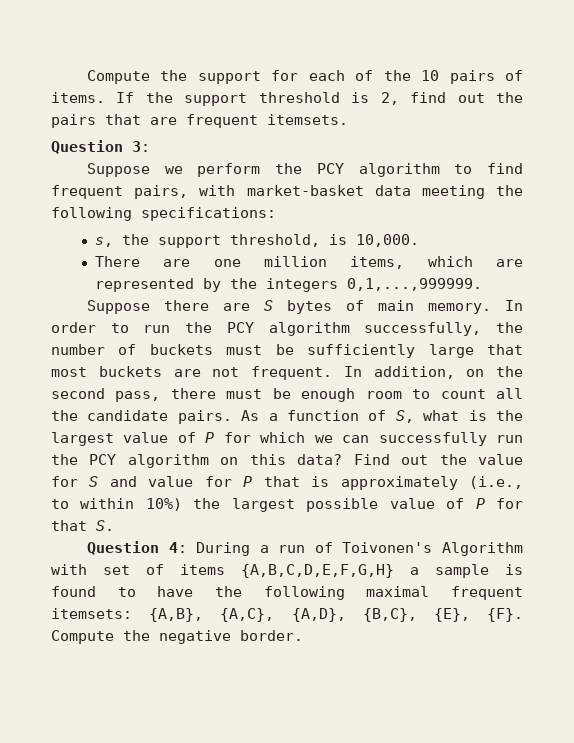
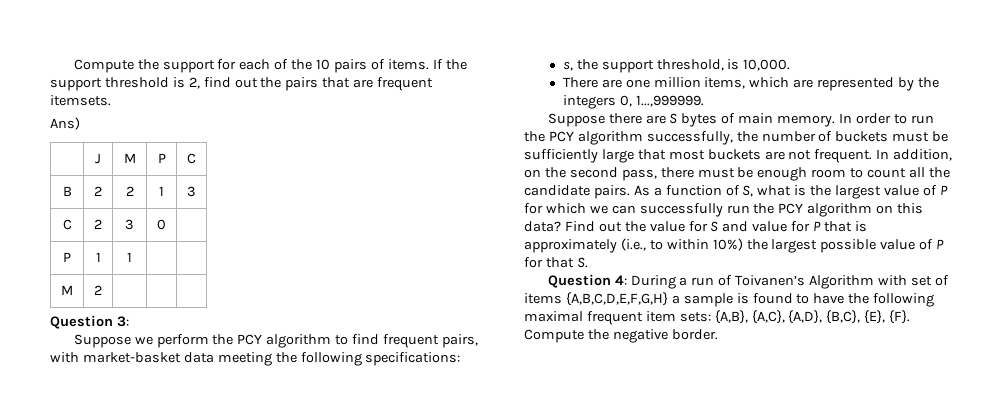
+ Ans)
+ | J | M | P | C
+ B | 2 | 2 | 1 | 3
+ C | 2 | 3 | 0 |
+ P | 1 | 1 | |
+ M | 2 | | |
- There are one million items, which are represented by the integers 0,1,...,999999.
+ There are one million items, which are represented by the integers 0, 1...,999999.
- Question 4: During a run of Toivonen's Algorithm with set of items {A,B,C,D,E,F,G,H} a sample is found to have the following maximal frequent itemsets: {A,B}, {A,C}, {A,D}, {B,C}, {E}, {F}.
+ Question 4: During a run of Toivanen’s Algorithm with set of items {A,B,C,D,E,F,G,H} a sample is found to have the following maximal frequent item sets: {A,B}, {A,C}, {A,D}, {B,C}, {E}, {F}.

